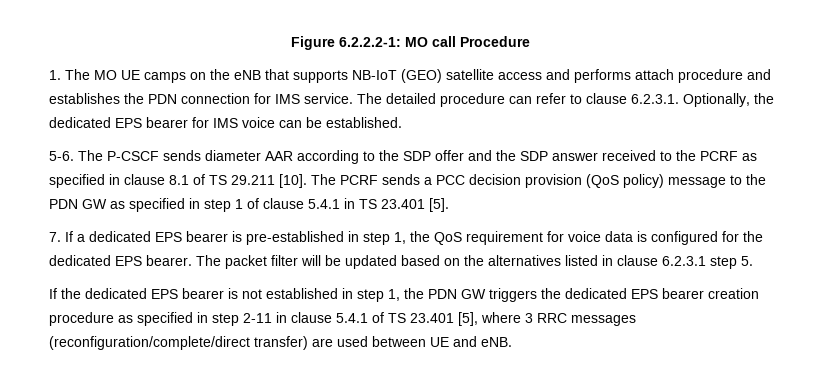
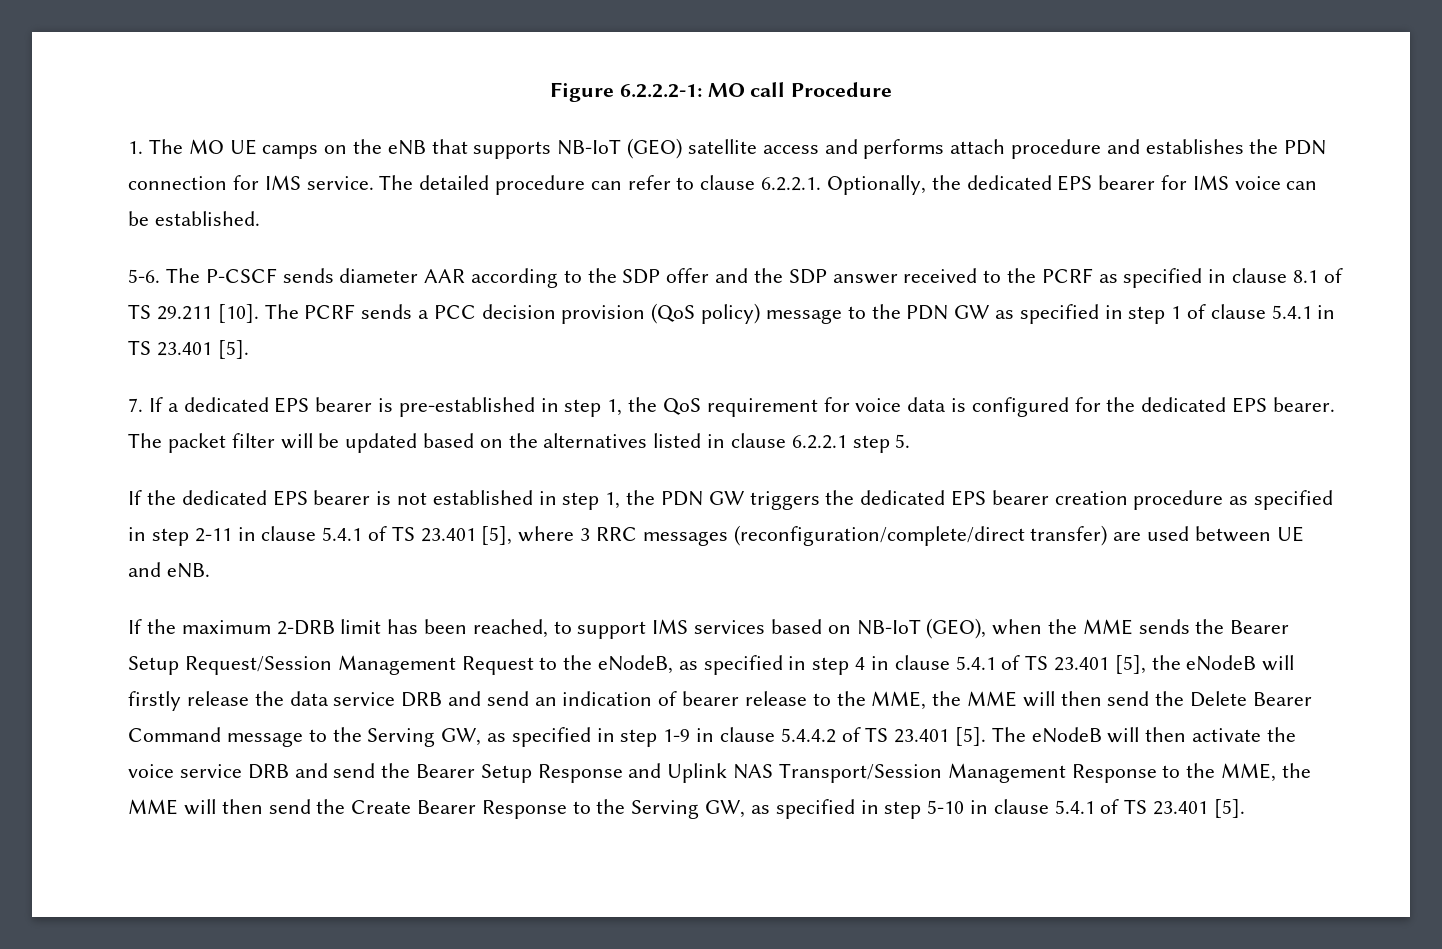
- The detailed procedure can refer to clause 6.2.3.1. Optionally, the dedicated EPS bearer for IMS voice can be established.
+ The detailed procedure can refer to clause 6.2.2.1. Optionally, the dedicated EPS bearer for IMS voice can be established.
- The packet filter will be updated based on the alternatives listed in clause 6.2.3.1 step 5.
+ The packet filter will be updated based on the alternatives listed in clause 6.2.2.1 step 5.
+ If the maximum 2-DRB limit has been reached, to support IMS services based on NB-IoT (GEO), when the MME sends the Bearer Setup Request/Session Management Request to the eNodeB, as specified in step 4 in clause 5.4.1 of TS 23.401 [5], the eNodeB will firstly release the data service DRB and send an indication of bearer release to the MME, the MME will then send the Delete Bearer Command message to the Serving GW, as specified in step 1-9 in clause 5.4.4.2 of TS 23.401 [5]. The eNodeB will then activate the voice service DRB and send the Bearer Setup Response and Uplink NAS Transport/Session Management Response to the MME, the MME will then send the Create Bearer Response to the Serving GW, as specified in step 5-10 in clause 5.4.1 of TS 23.401 [5].

